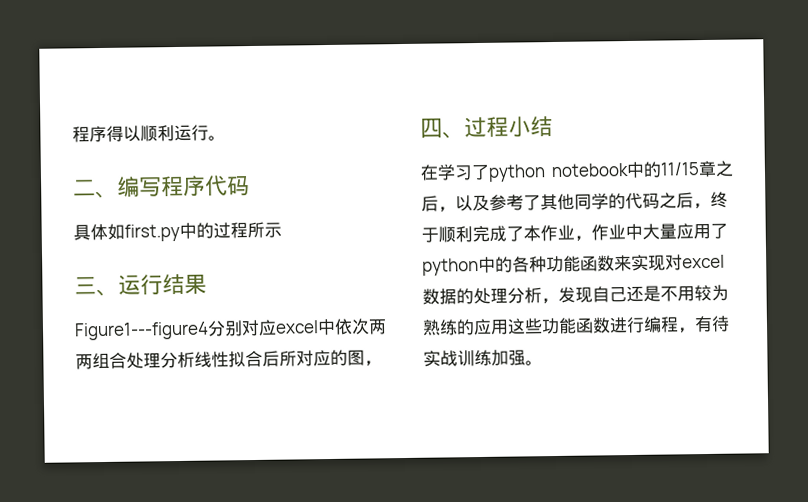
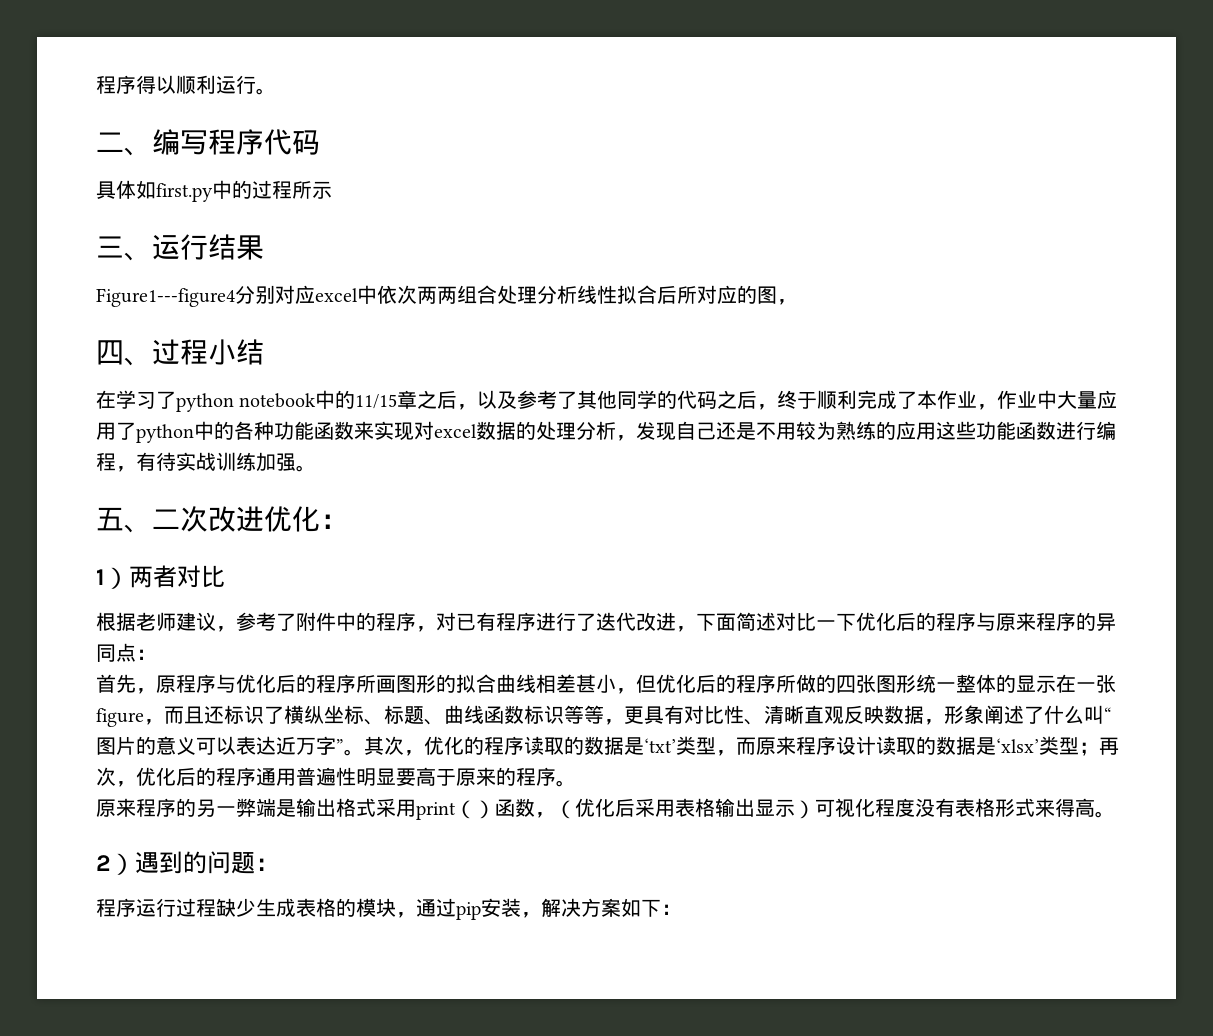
+ 五、二次改进优化：
+ 1）两者对比
+ 根据老师建议，参考了附件中的程序，对已有程序进行了迭代改进，下面简述对比一下优化后的程序与原来程序的异同点：
+ 首先，原程序与优化后的程序所画图形的拟合曲线相差甚小，但优化后的程序所做的四张图形统一整体的显示在一张figure，而且还标识了横纵坐标、标题、曲线函数标识等等，更具有对比性、清晰直观反映数据，形象阐述了什么叫“图片的意义可以表达近万字”。其次，优化的程序读取的数据是‘txt’类型，而原来程序设计读取的数据是‘xlsx’类型；再次，优化后的程序通用普遍性明显要高于原来的程序。
+ 原来程序的另一弊端是输出格式采用print（）函数，（优化后采用表格输出显示）可视化程度没有表格形式来得高。
+ 2）遇到的问题：
+ 程序运行过程缺少生成表格的模块，通过pip安装，解决方案如下：

